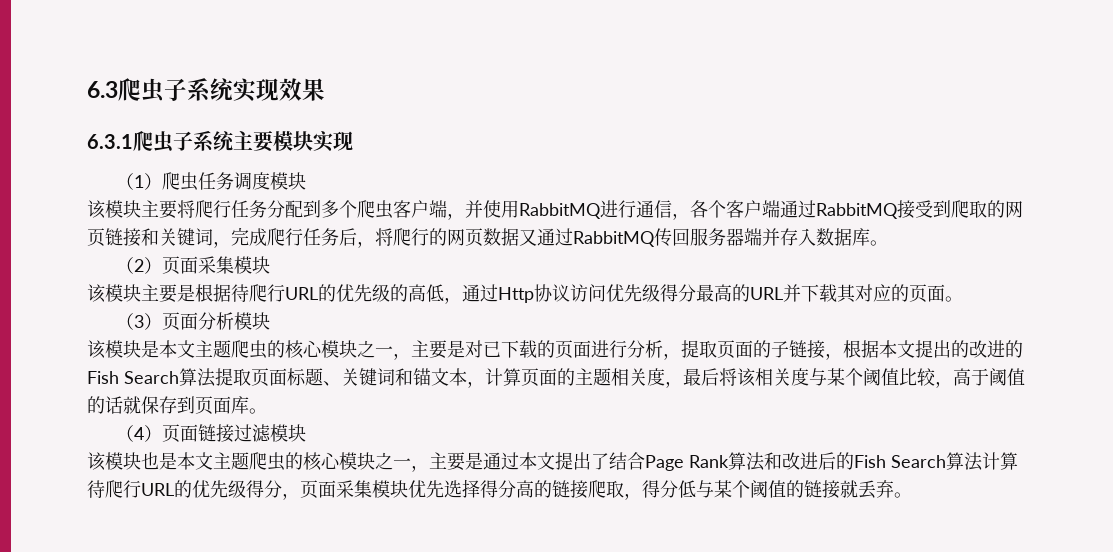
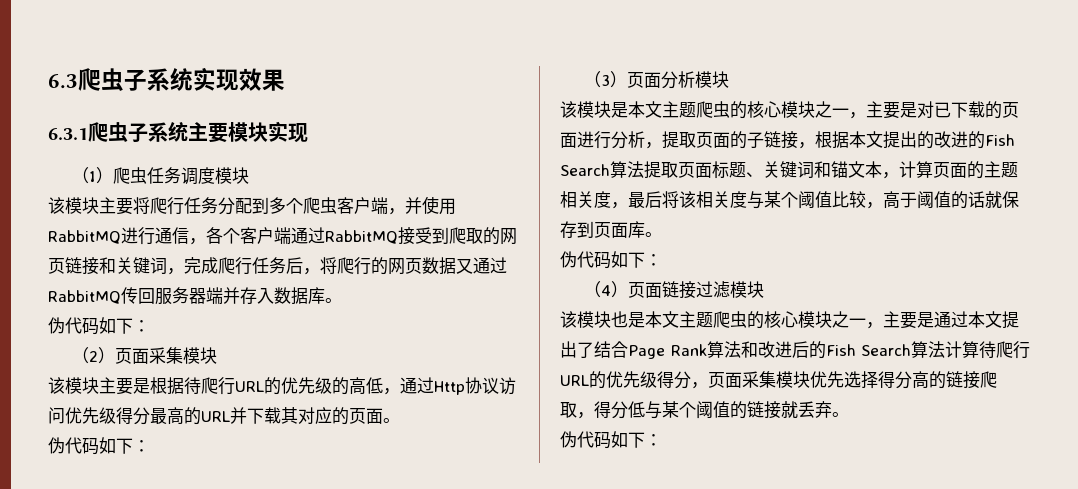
  该模块主要将爬行任务分配到多个爬虫客户端，并使用RabbitMQ进行通信，各个客户端通过RabbitMQ接受到爬取的网页链接和关键词，完成爬行任务后，将爬行的网页数据又通过RabbitMQ传回服务器端并存入数据库。
+ 伪代码如下：
  该模块主要是根据待爬行URL的优先级的高低，通过Http协议访问优先级得分最高的URL并下载其对应的页面。
+ 伪代码如下：
  该模块是本文主题爬虫的核心模块之一，主要是对已下载的页面进行分析，提取页面的子链接，根据本文提出的改进的Fish Search算法提取页面标题、关键词和锚文本，计算页面的主题相关度，最后将该相关度与某个阈值比较，高于阈值的话就保存到页面库。
+ 伪代码如下：
  该模块也是本文主题爬虫的核心模块之一，主要是通过本文提出了结合Page Rank算法和改进后的Fish Search算法计算待爬行URL的优先级得分，页面采集模块优先选择得分高的链接爬取，得分低与某个阈值的链接就丢弃。
+ 伪代码如下：

